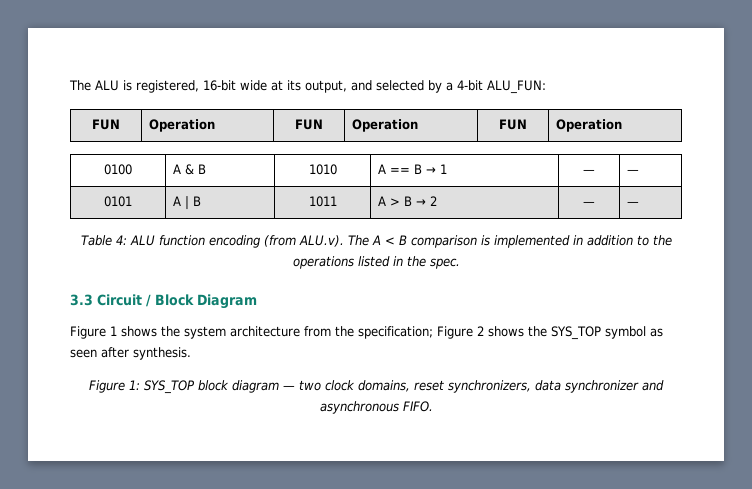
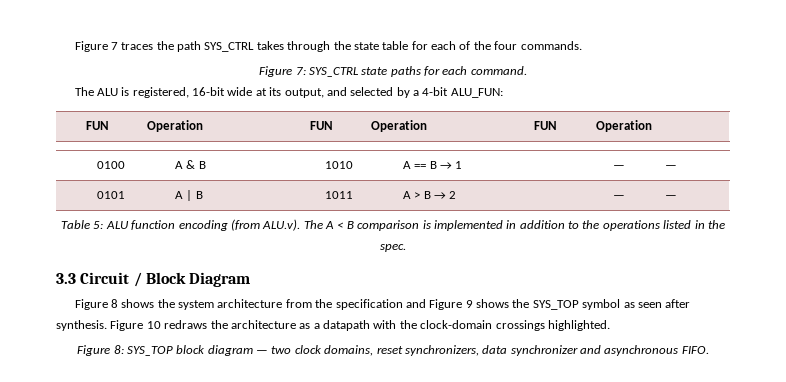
+ Figure 7 traces the path SYS_CTRL takes through the state table for each of the four commands.
+ Figure 7: SYS_CTRL state paths for each command.
- Table 4: ALU function encoding (from ALU.v). The A < B comparison is implemented in addition to the operations listed in the spec.
+ Table 5: ALU function encoding (from ALU.v). The A < B comparison is implemented in addition to the operations listed in the spec.
- Figure 1 shows the system architecture from the specification; Figure 2 shows the SYS_TOP symbol as seen after synthesis.
- Figure 1: SYS_TOP block diagram — two clock domains, reset synchronizers, data synchronizer and asynchronous FIFO.
+ Figure 8 shows the system architecture from the specification and Figure 9 shows the SYS_TOP symbol as seen after synthesis. Figure 10 redraws the architecture as a datapath with the clock-domain crossings highlighted.
+ Figure 8: SYS_TOP block diagram — two clock domains, reset synchronizers, data synchronizer and asynchronous FIFO.

